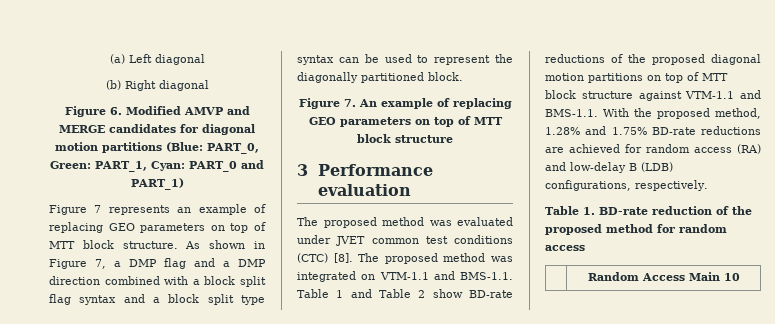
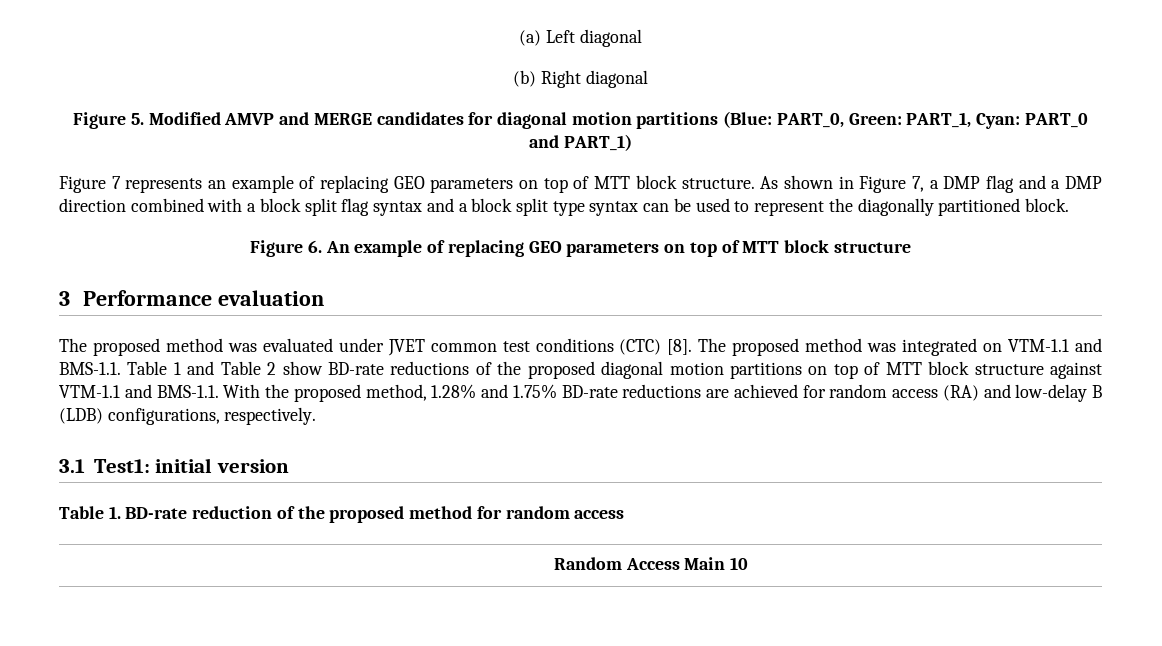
- Figure 6. Modified AMVP and MERGE candidates for diagonal motion partitions (Blue: PART_0, Green: PART_1, Cyan: PART_0 and PART_1)
+ Figure 5. Modified AMVP and MERGE candidates for diagonal motion partitions (Blue: PART_0, Green: PART_1, Cyan: PART_0 and PART_1)
- Figure 7. An example of replacing GEO parameters on top of MTT block structure
+ Figure 6. An example of replacing GEO parameters on top of MTT block structure
+ 3.1 Test1: initial version

